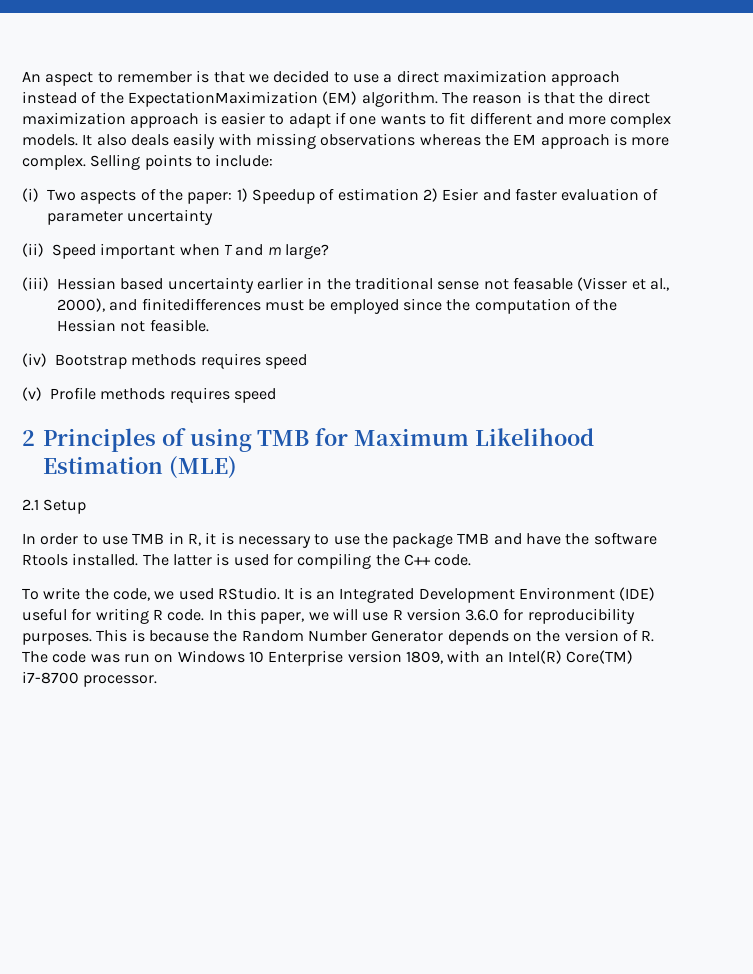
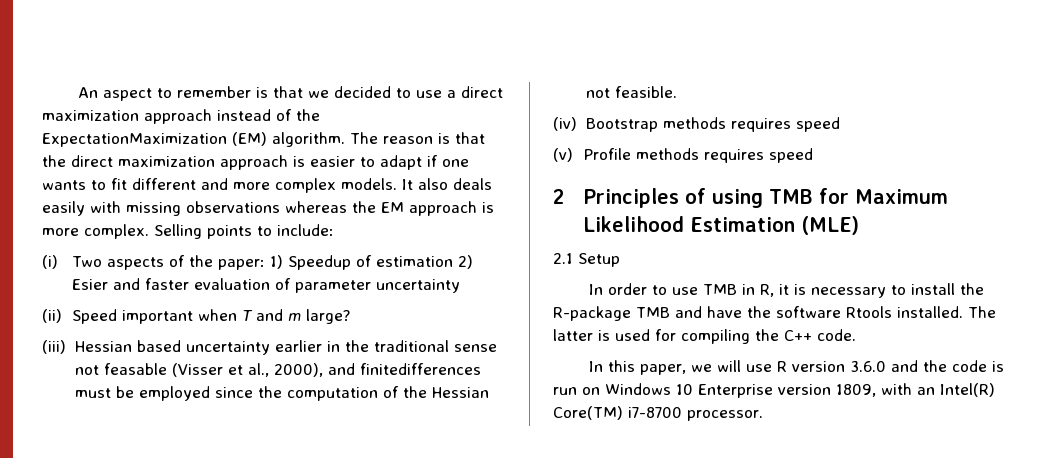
- In order to use TMB in R, it is necessary to use the package TMB and have the software Rtools installed.
+ In order to use TMB in R, it is necessary to install the R-package TMB and have the software Rtools installed.
- To write the code, we used RStudio. It is an Integrated Development Environment (IDE) useful for writing R code. In this paper, we will use R version 3.6.0 for reproducibility purposes. This is because the Random Number Generator depends on the version of R. The code was run on Windows 10 Enterprise version 1809, with an Intel(R) Core(TM) i7-8700 processor.
+ In this paper, we will use R version 3.6.0 and the code is run on Windows 10 Enterprise version 1809, with an Intel(R) Core(TM) i7-8700 processor.

